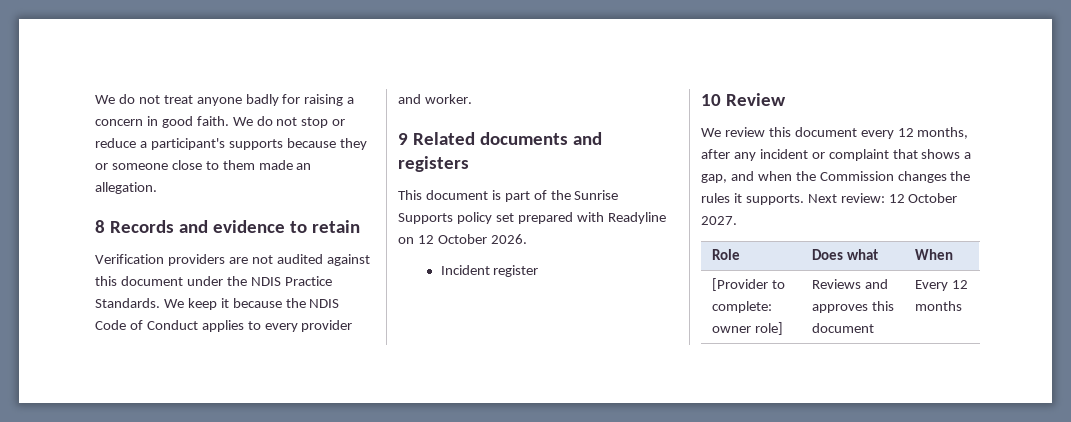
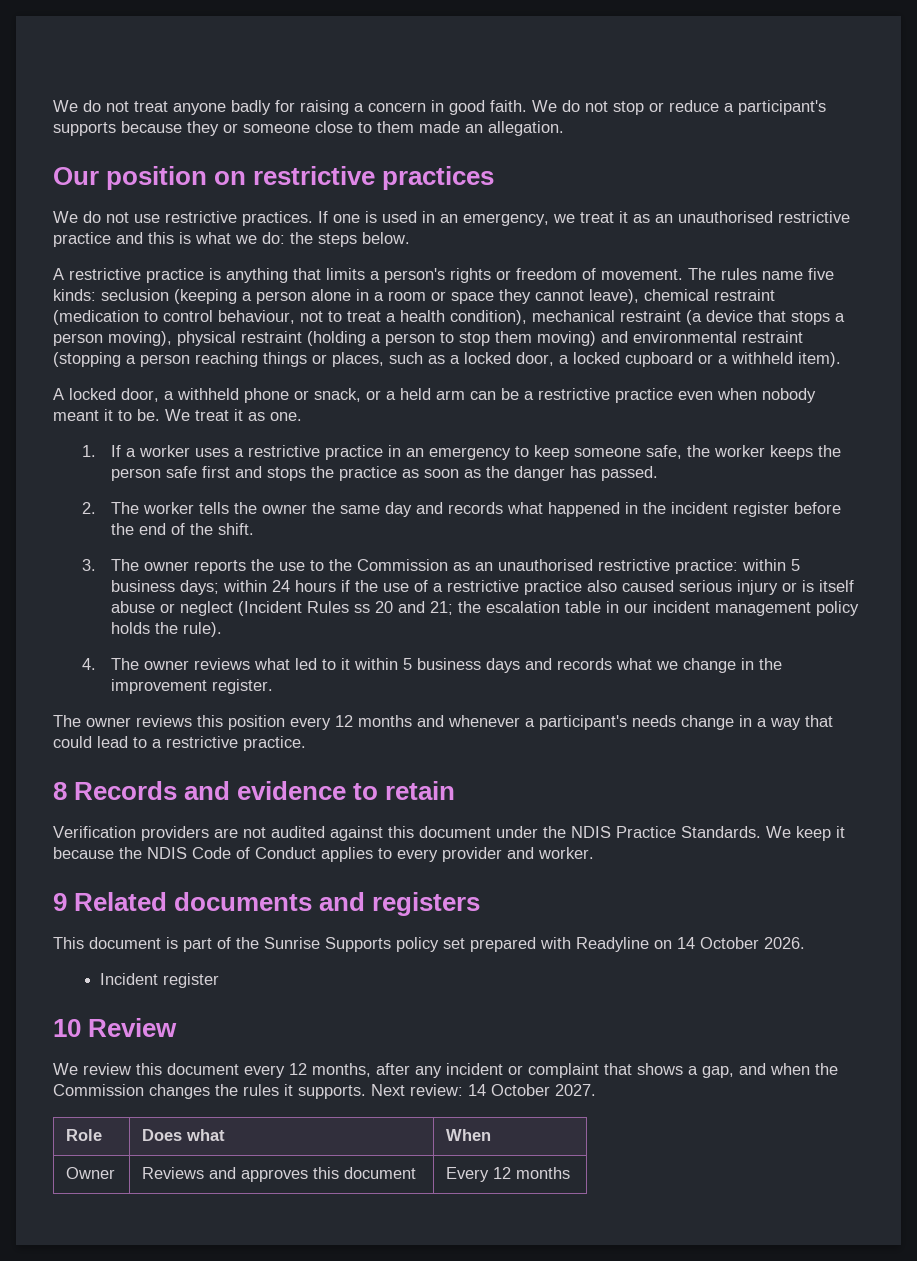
+ Our position on restrictive practices
+ We do not use restrictive practices. If one is used in an emergency, we treat it as an unauthorised restrictive practice and this is what we do: the steps below.
+ A restrictive practice is anything that limits a person's rights or freedom of movement. The rules name five kinds: seclusion (keeping a person alone in a room or space they cannot leave), chemical restraint (medication to control behaviour, not to treat a health condition), mechanical restraint (a device that stops a person moving), physical restraint (holding a person to stop them moving) and environmental restraint (stopping a person reaching things or places, such as a locked door, a locked cupboard or a withheld item).
+ A locked door, a withheld phone or snack, or a held arm can be a restrictive practice even when nobody meant it to be. We treat it as one.
+ 1. If a worker uses a restrictive practice in an emergency to keep someone safe, the worker keeps the person safe first and stops the practice as soon as the danger has passed.
+ 2. The worker tells the owner the same day and records what happened in the incident register before the end of the shift.
+ 3. The owner reports the use to the Commission as an unauthorised restrictive practice: within 5 business days; within 24 hours if the use of a restrictive practice also caused serious injury or is itself abuse or neglect (Incident Rules ss 20 and 21; the escalation table in our incident management policy holds the rule).
+ 4. The owner reviews what led to it within 5 business days and records what we change in the improvement register.
+ The owner reviews this position every 12 months and whenever a participant's needs change in a way that could lead to a restrictive practice.
- This document is part of the Sunrise Supports policy set prepared with Readyline on 12 October 2026.
+ This document is part of the Sunrise Supports policy set prepared with Readyline on 14 October 2026.
- Next review: 12 October 2027.
+ Next review: 14 October 2027.
- [Provider to complete: owner role] | Reviews and approves this document | Every 12 months
+ Owner | Reviews and approves this document | Every 12 months

